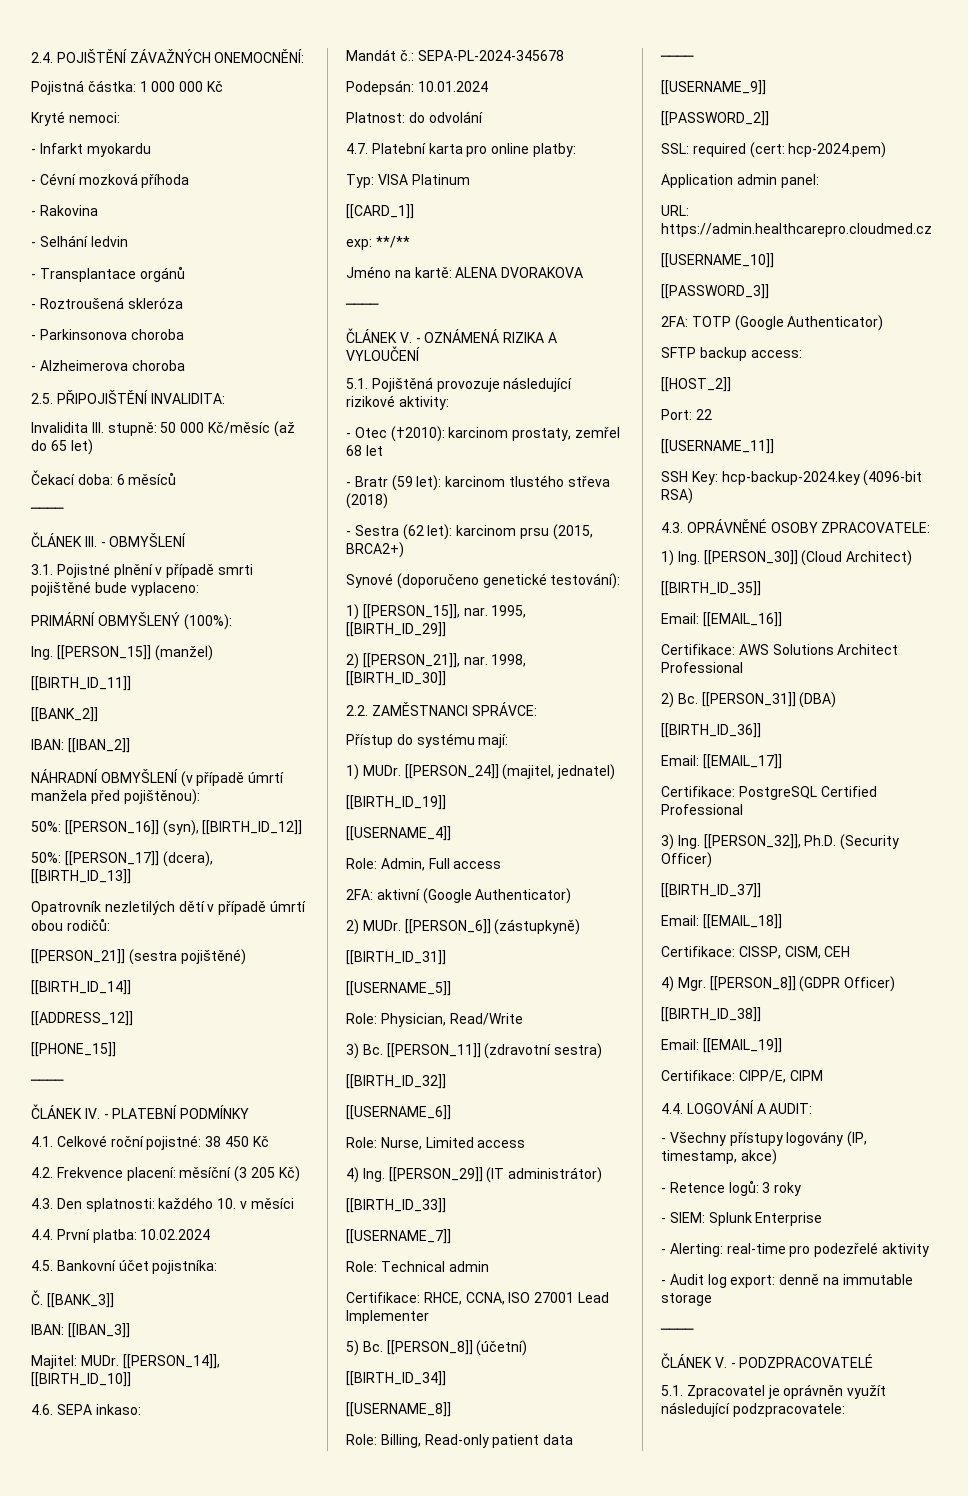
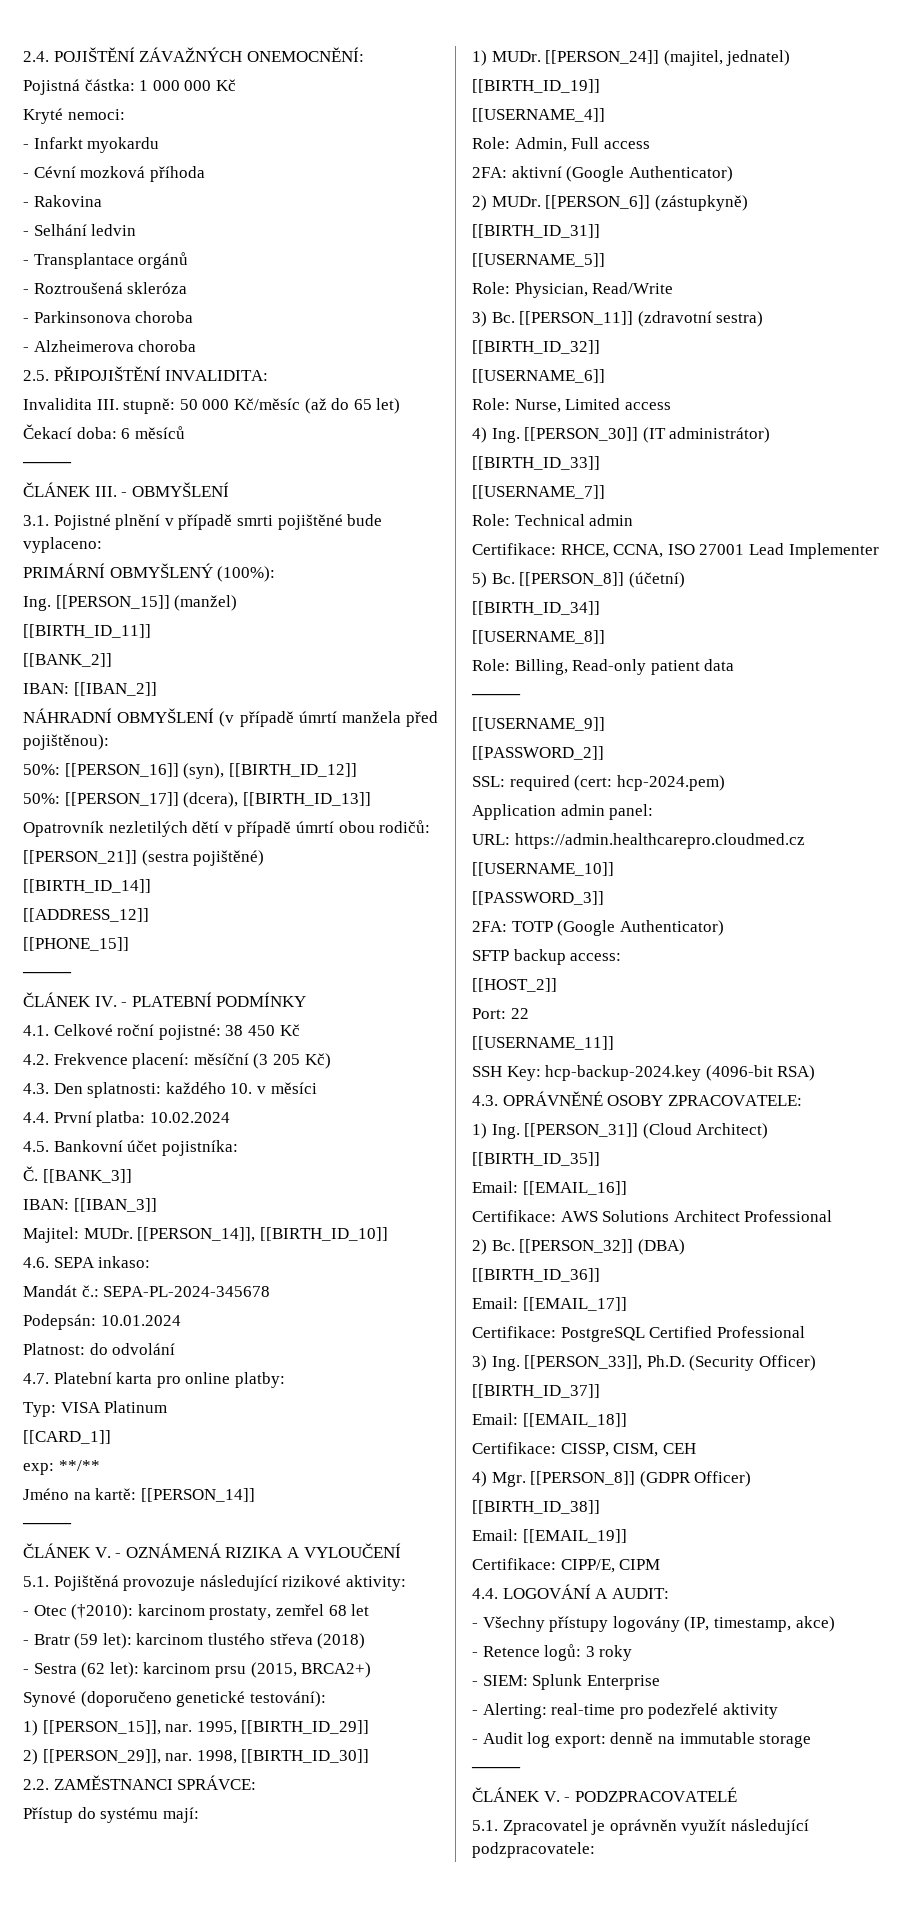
- Jméno na kartě: ALENA DVORAKOVA
+ Jméno na kartě: [[PERSON_14]]
- 2) [[PERSON_21]], nar.
+ 2) [[PERSON_29]], nar.
- 4) Ing. [[PERSON_29]] (IT administrátor)
+ 4) Ing. [[PERSON_30]] (IT administrátor)
- 1) Ing. [[PERSON_30]] (Cloud Architect)
+ 1) Ing. [[PERSON_31]] (Cloud Architect)
- 2) Bc. [[PERSON_31]] (DBA)
+ 2) Bc. [[PERSON_32]] (DBA)
- 3) Ing. [[PERSON_32]], Ph.D. (Security Officer)
+ 3) Ing. [[PERSON_33]], Ph.D. (Security Officer)

